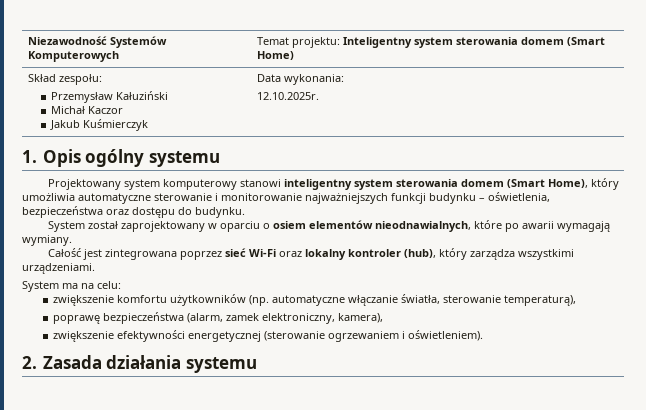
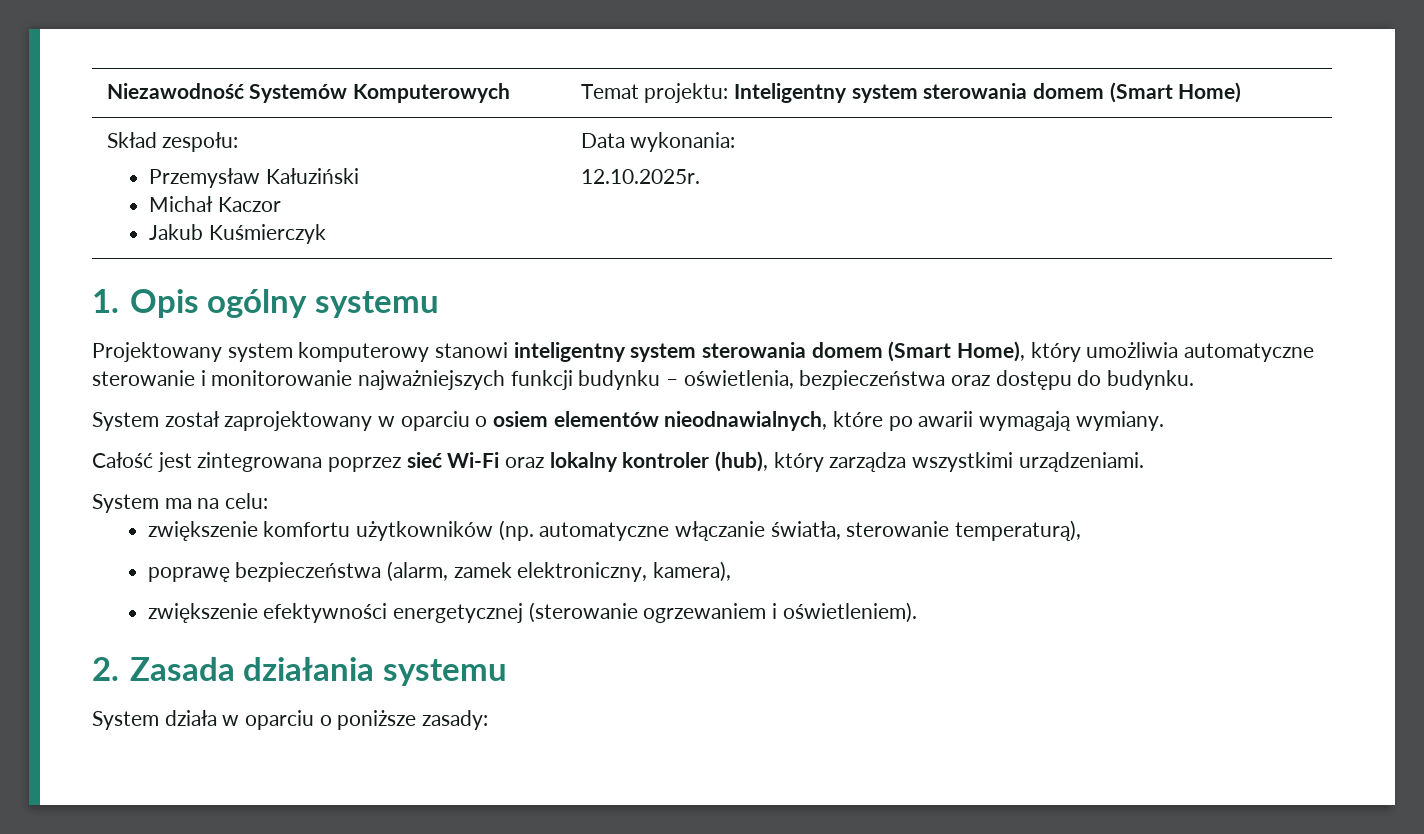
+ System działa w oparciu o poniższe zasady:

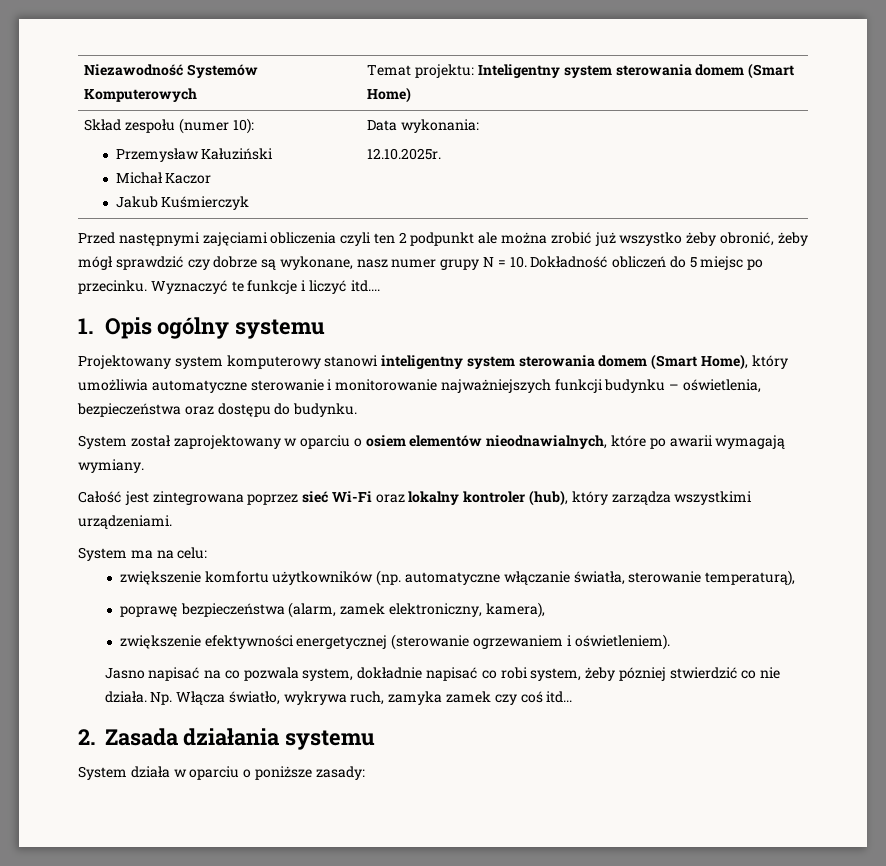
- Skład zespołu:
+ Skład zespołu (numer 10):
+ Przed następnymi zajęciami obliczenia czyli ten 2 podpunkt ale można zrobić już wszystko żeby obronić, żeby mógł sprawdzić czy dobrze są wykonane, nasz numer grupy N = 10. Dokładność obliczeń do 5 miejsc po przecinku. Wyznaczyć te funkcje i liczyć itd....
+ Jasno napisać na co pozwala system, dokładnie napisać co robi system, żeby pózniej stwierdzić co nie działa. Np. Włącza światło, wykrywa ruch, zamyka zamek czy coś itd...

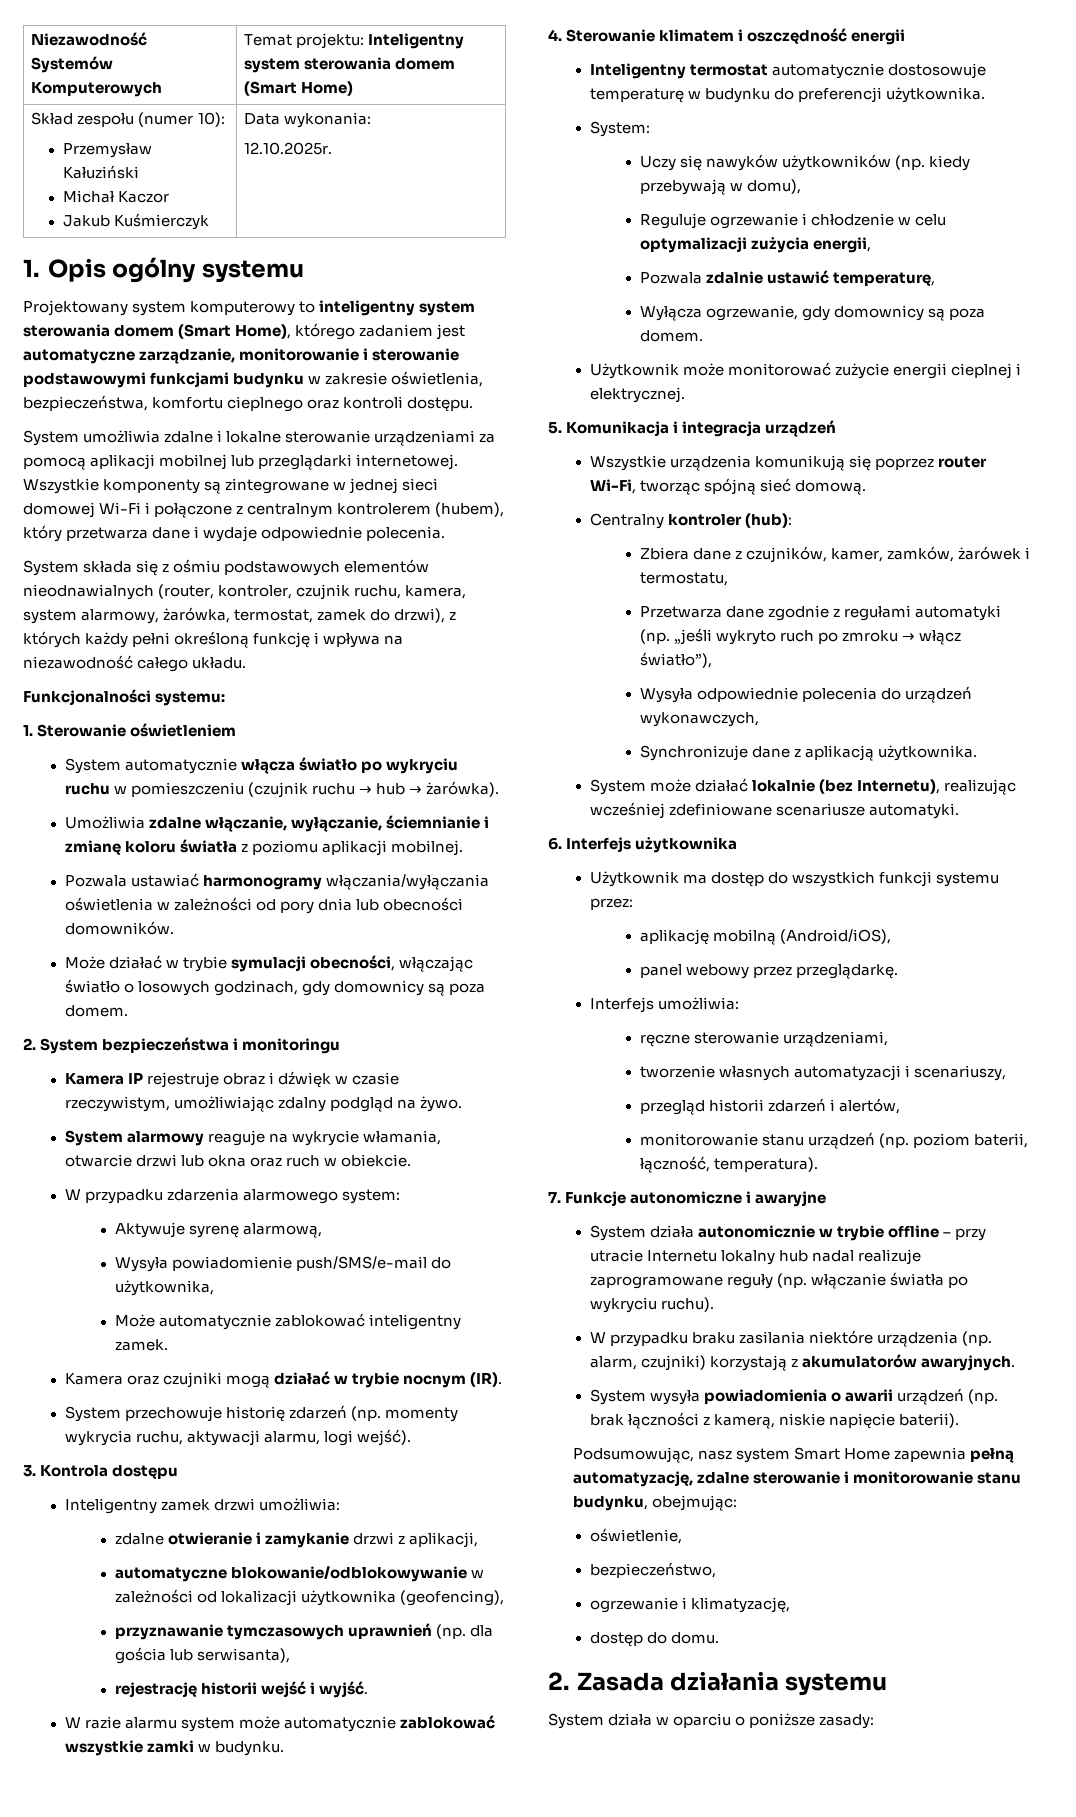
- Przed następnymi zajęciami obliczenia czyli ten 2 podpunkt ale można zrobić już wszystko żeby obronić, żeby mógł sprawdzić czy dobrze są wykonane, nasz numer grupy N = 10. Dokładność obliczeń do 5 miejsc po przecinku. Wyznaczyć te funkcje i liczyć itd....
- Projektowany system komputerowy stanowi inteligentny system sterowania domem (Smart Home), który umożliwia automatyczne sterowanie i monitorowanie najważniejszych funkcji budynku – oświetlenia, bezpieczeństwa oraz dostępu do budynku.
- System został zaprojektowany w oparciu o osiem elementów nieodnawialnych, które po awarii wymagają wymiany.
- Całość jest zintegrowana poprzez sieć Wi-Fi oraz lokalny kontroler (hub), który zarządza wszystkimi urządzeniami.
- System ma na celu:
- zwiększenie komfortu użytkowników (np. automatyczne włączanie światła, sterowanie temperaturą),
- poprawę bezpieczeństwa (alarm, zamek elektroniczny, kamera),
- zwiększenie efektywności energetycznej (sterowanie ogrzewaniem i oświetleniem).
- Jasno napisać na co pozwala system, dokładnie napisać co robi system, żeby pózniej stwierdzić co nie działa. Np. Włącza światło, wykrywa ruch, zamyka zamek czy coś itd...
+ Projektowany system komputerowy to inteligentny system sterowania domem (Smart Home), którego zadaniem jest automatyczne zarządzanie, monitorowanie i sterowanie podstawowymi funkcjami budynku w zakresie oświetlenia, bezpieczeństwa, komfortu cieplnego oraz kontroli dostępu.
+ System umożliwia zdalne i lokalne sterowanie urządzeniami za pomocą aplikacji mobilnej lub przeglądarki internetowej. Wszystkie komponenty są zintegrowane w jednej sieci domowej Wi-Fi i połączone z centralnym kontrolerem (hubem), który przetwarza dane i wydaje odpowiednie polecenia.
+ System składa się z ośmiu podstawowych elementów nieodnawialnych (router, kontroler, czujnik ruchu, kamera, system alarmowy, żarówka, termostat, zamek do drzwi), z których każdy pełni określoną funkcję i wpływa na niezawodność całego układu.
+ Funkcjonalności systemu:
+ 1. Sterowanie oświetleniem
+ System automatycznie włącza światło po wykryciu ruchu w pomieszczeniu (czujnik ruchu → hub → żarówka).
+ Umożliwia zdalne włączanie, wyłączanie, ściemnianie i zmianę koloru światła z poziomu aplikacji mobilnej.
+ Pozwala ustawiać harmonogramy włączania/wyłączania oświetlenia w zależności od pory dnia lub obecności domowników.
+ Może działać w trybie symulacji obecności, włączając światło o losowych godzinach, gdy domownicy są poza domem.
+ 2. System bezpieczeństwa i monitoringu
+ Kamera IP rejestruje obraz i dźwięk w czasie rzeczywistym, umożliwiając zdalny podgląd na żywo.
+ System alarmowy reaguje na wykrycie włamania, otwarcie drzwi lub okna oraz ruch w obiekcie.
+ W przypadku zdarzenia alarmowego system:
+ Aktywuje syrenę alarmową,
+ Wysyła powiadomienie push/SMS/e-mail do użytkownika,
+ Może automatycznie zablokować inteligentny zamek.
+ Kamera oraz czujniki mogą działać w trybie nocnym (IR).
+ System przechowuje historię zdarzeń (np. momenty wykrycia ruchu, aktywacji alarmu, logi wejść).
+ 3. Kontrola dostępu
+ Inteligentny zamek drzwi umożliwia:
+ zdalne otwieranie i zamykanie drzwi z aplikacji,
+ automatyczne blokowanie/odblokowywanie w zależności od lokalizacji użytkownika (geofencing),
+ przyznawanie tymczasowych uprawnień (np. dla gościa lub serwisanta),
+ rejestrację historii wejść i wyjść.
+ W razie alarmu system może automatycznie zablokować wszystkie zamki w budynku.
+ 4. Sterowanie klimatem i oszczędność energii
+ Inteligentny termostat automatycznie dostosowuje temperaturę w budynku do preferencji użytkownika.
+ System:
+ Uczy się nawyków użytkowników (np. kiedy przebywają w domu),
+ Reguluje ogrzewanie i chłodzenie w celu optymalizacji zużycia energii,
+ Pozwala zdalnie ustawić temperaturę,
+ Wyłącza ogrzewanie, gdy domownicy są poza domem.
+ Użytkownik może monitorować zużycie energii cieplnej i elektrycznej.
+ 5. Komunikacja i integracja urządzeń
+ Wszystkie urządzenia komunikują się poprzez router Wi-Fi, tworząc spójną sieć domową.
+ Centralny kontroler (hub):
+ Zbiera dane z czujników, kamer, zamków, żarówek i termostatu,
+ Przetwarza dane zgodnie z regułami automatyki (np. „jeśli wykryto ruch po zmroku → włącz światło”),
+ Wysyła odpowiednie polecenia do urządzeń wykonawczych,
+ Synchronizuje dane z aplikacją użytkownika.
+ System może działać lokalnie (bez Internetu), realizując wcześniej zdefiniowane scenariusze automatyki.
+ 6. Interfejs użytkownika
+ Użytkownik ma dostęp do wszystkich funkcji systemu przez:
+ aplikację mobilną (Android/iOS),
+ panel webowy przez przeglądarkę.
+ Interfejs umożliwia:
+ ręczne sterowanie urządzeniami,
+ tworzenie własnych automatyzacji i scenariuszy,
+ przegląd historii zdarzeń i alertów,
+ monitorowanie stanu urządzeń (np. poziom baterii, łączność, temperatura).
+ 7. Funkcje autonomiczne i awaryjne
+ System działa autonomicznie w trybie offline – przy utracie Internetu lokalny hub nadal realizuje zaprogramowane reguły (np. włączanie światła po wykryciu ruchu).
+ W przypadku braku zasilania niektóre urządzenia (np. alarm, czujniki) korzystają z akumulatorów awaryjnych.
+ System wysyła powiadomienia o awarii urządzeń (np. brak łączności z kamerą, niskie napięcie baterii).
+ Podsumowując, nasz system Smart Home zapewnia pełną automatyzację, zdalne sterowanie i monitorowanie stanu budynku, obejmując:
+ oświetlenie,
+ bezpieczeństwo,
+ ogrzewanie i klimatyzację,
+ dostęp do domu.

